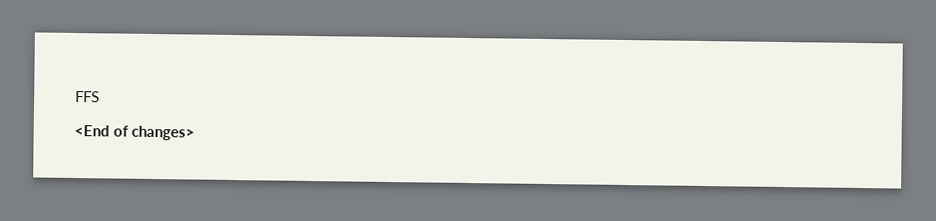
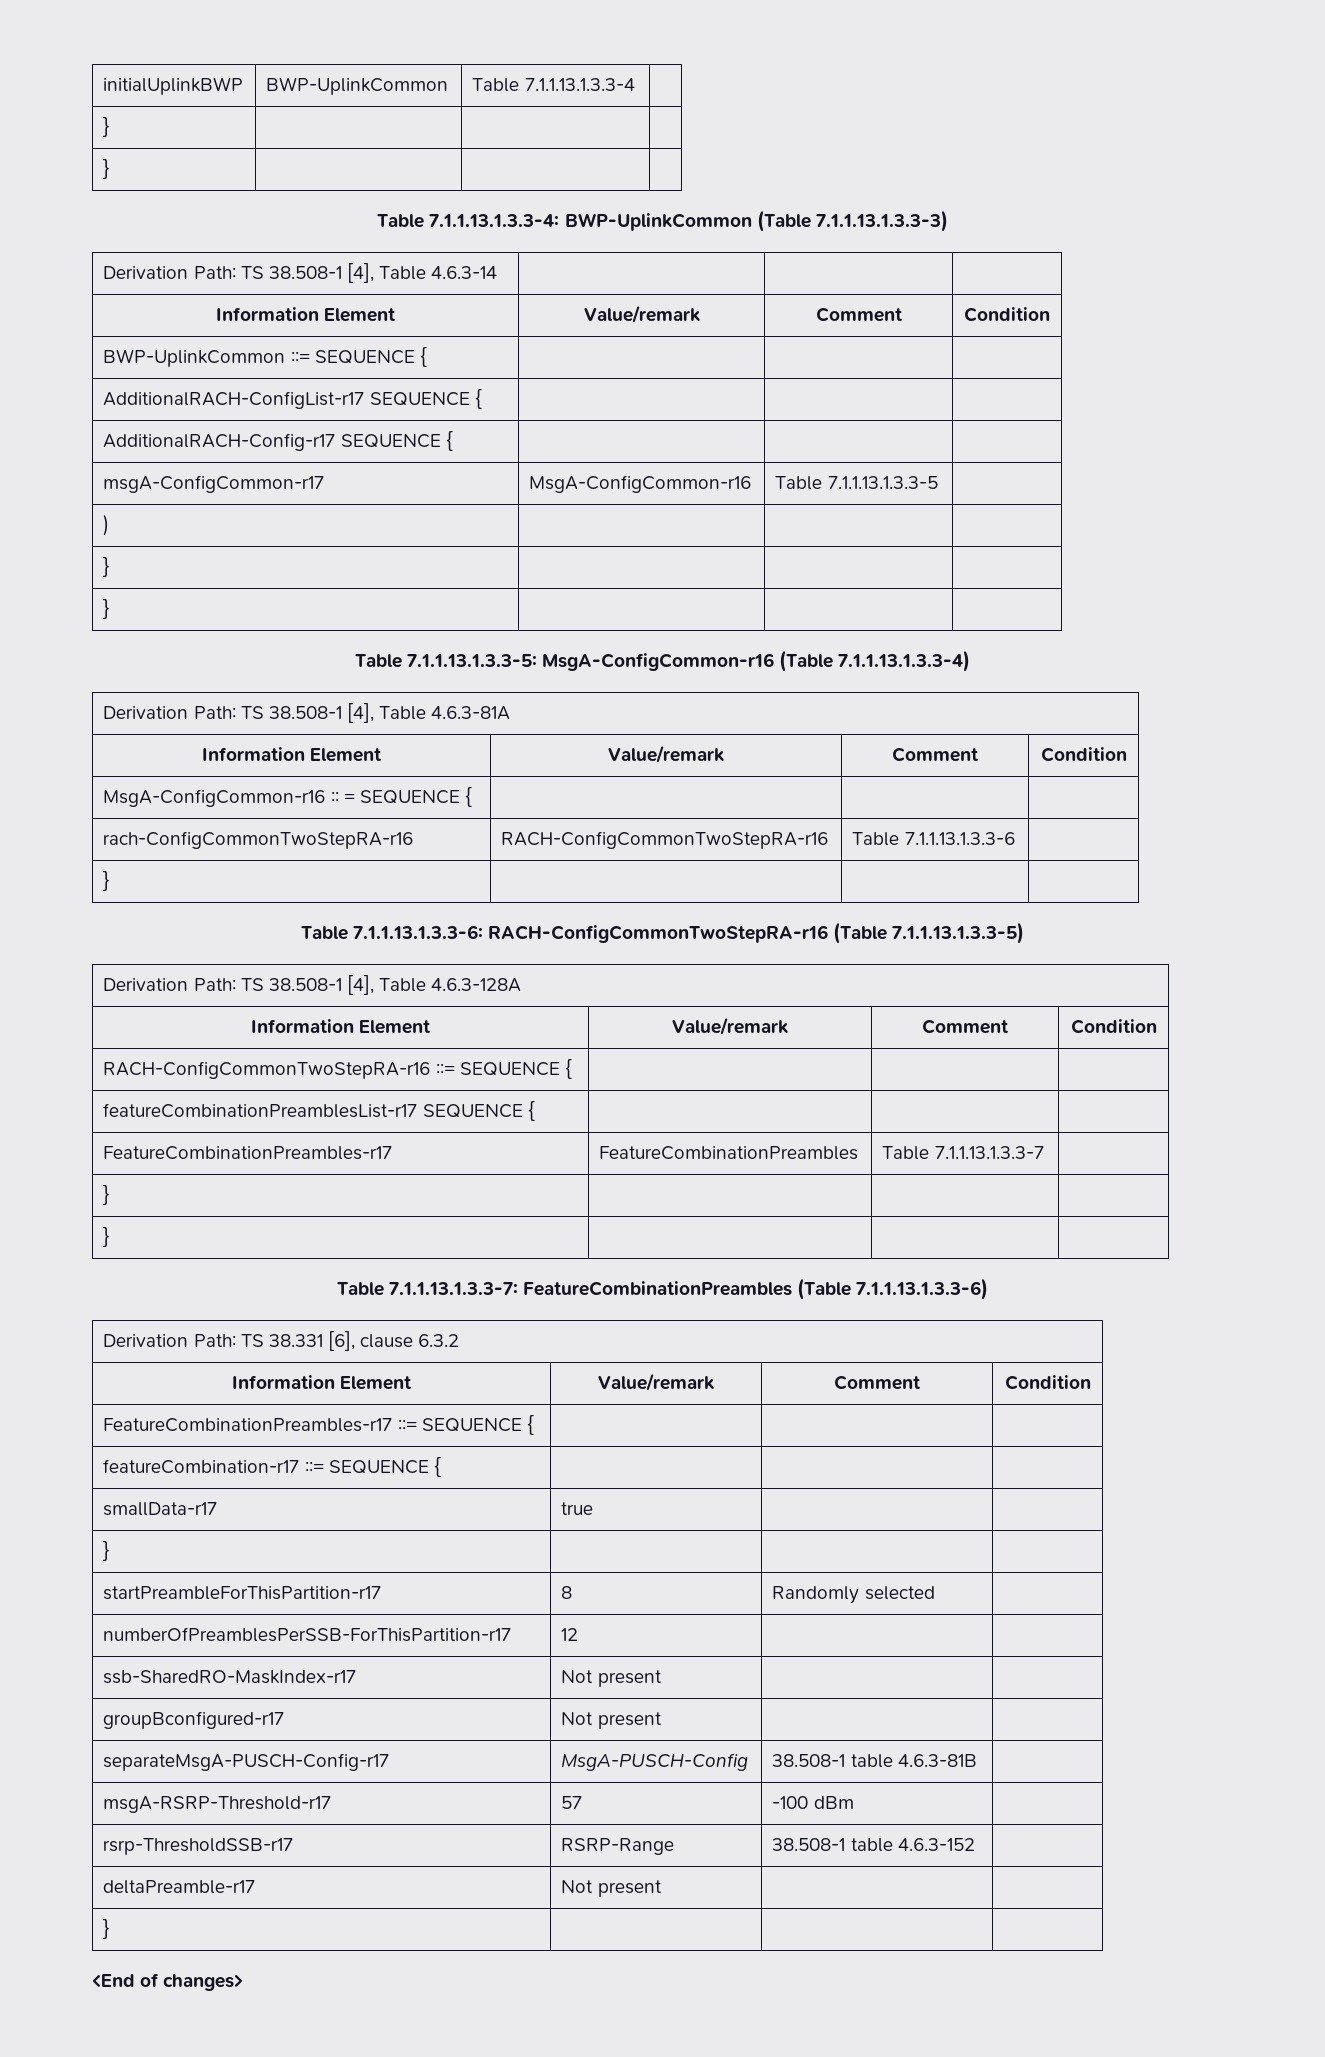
- FFS
+ initialUplinkBWP | BWP-UplinkCommon | Table 7.1.1.13.1.3.3-4 |
+ } | | |
+ } | | |
+ Table 7.1.1.13.1.3.3-4: BWP-UplinkCommon (Table 7.1.1.13.1.3.3-3)
+ Derivation Path: TS 38.508-1 [4], Table 4.6.3-14 | | |
+ Information Element | Value/remark | Comment | Condition
+ BWP-UplinkCommon ::= SEQUENCE { | | |
+ AdditionalRACH-ConfigList-r17 SEQUENCE { | | |
+ AdditionalRACH-Config-r17 SEQUENCE { | | |
+ msgA-ConfigCommon-r17 | MsgA-ConfigCommon-r16 | Table 7.1.1.13.1.3.3-5 |
+ ) | | |
+ } | | |
+ } | | |
+ Table 7.1.1.13.1.3.3-5: MsgA-ConfigCommon-r16 (Table 7.1.1.13.1.3.3-4)
+ Derivation Path: TS 38.508-1 [4], Table 4.6.3-81A
+ Information Element | Value/remark | Comment | Condition
+ MsgA-ConfigCommon-r16 :: = SEQUENCE { | | |
+ rach-ConfigCommonTwoStepRA-r16 | RACH-ConfigCommonTwoStepRA-r16 | Table 7.1.1.13.1.3.3-6 |
+ } | | |
+ Table 7.1.1.13.1.3.3-6: RACH-ConfigCommonTwoStepRA-r16 (Table 7.1.1.13.1.3.3-5)
+ Derivation Path: TS 38.508-1 [4], Table 4.6.3-128A
+ Information Element | Value/remark | Comment | Condition
+ RACH-ConfigCommonTwoStepRA-r16 ::= SEQUENCE { | | |
+ featureCombinationPreamblesList-r17 SEQUENCE { | | |
+ FeatureCombinationPreambles-r17 | FeatureCombinationPreambles | Table 7.1.1.13.1.3.3-7 |
+ } | | |
+ } | | |
+ Table 7.1.1.13.1.3.3-7: FeatureCombinationPreambles (Table 7.1.1.13.1.3.3-6)
+ Derivation Path: TS 38.331 [6], clause 6.3.2
+ Information Element | Value/remark | Comment | Condition
+ FeatureCombinationPreambles-r17 ::= SEQUENCE { | | |
+ featureCombination-r17 ::= SEQUENCE { | | |
+ smallData-r17 | true | |
+ } | | |
+ startPreambleForThisPartition-r17 | 8 | Randomly selected |
+ numberOfPreamblesPerSSB-ForThisPartition-r17 | 12 | |
+ ssb-SharedRO-MaskIndex-r17 | Not present | |
+ groupBconfigured-r17 | Not present | |
+ separateMsgA-PUSCH-Config-r17 | MsgA-PUSCH-Config | 38.508-1 table 4.6.3-81B |
+ msgA-RSRP-Threshold-r17 | 57 | -100 dBm |
+ rsrp-ThresholdSSB-r17 | RSRP-Range | 38.508-1 table 4.6.3-152 |
+ deltaPreamble-r17 | Not present | |
+ } | | |

